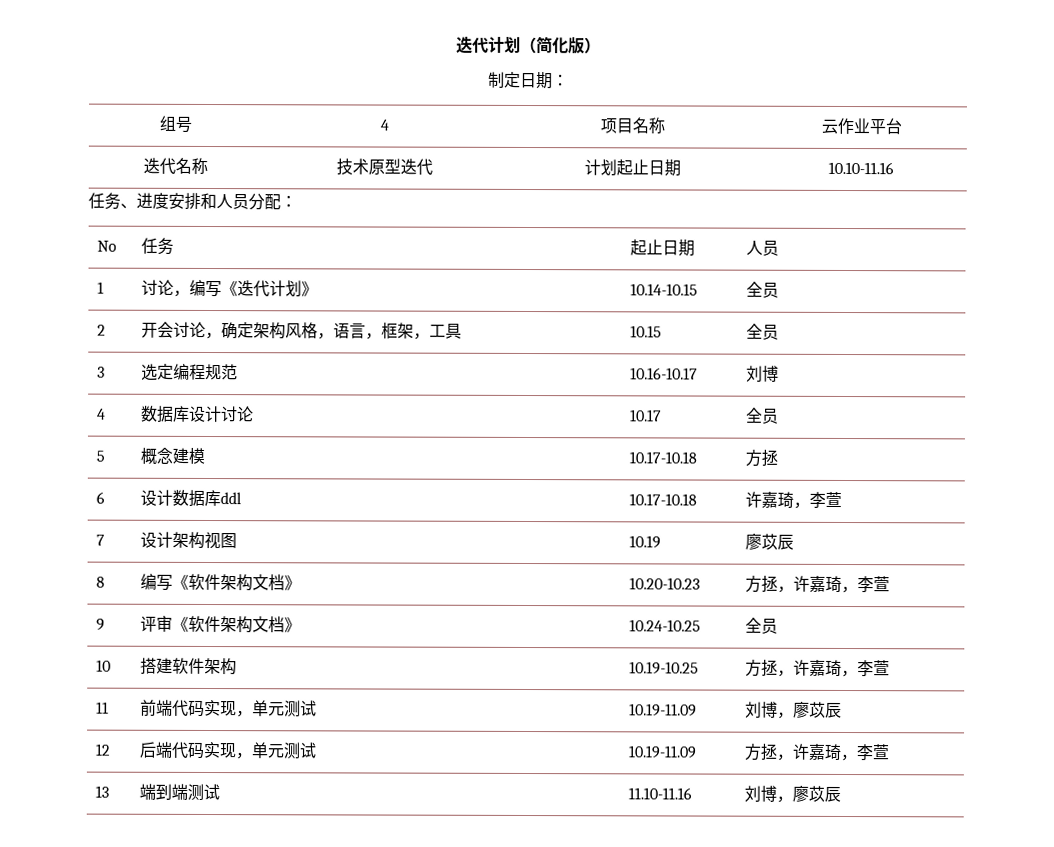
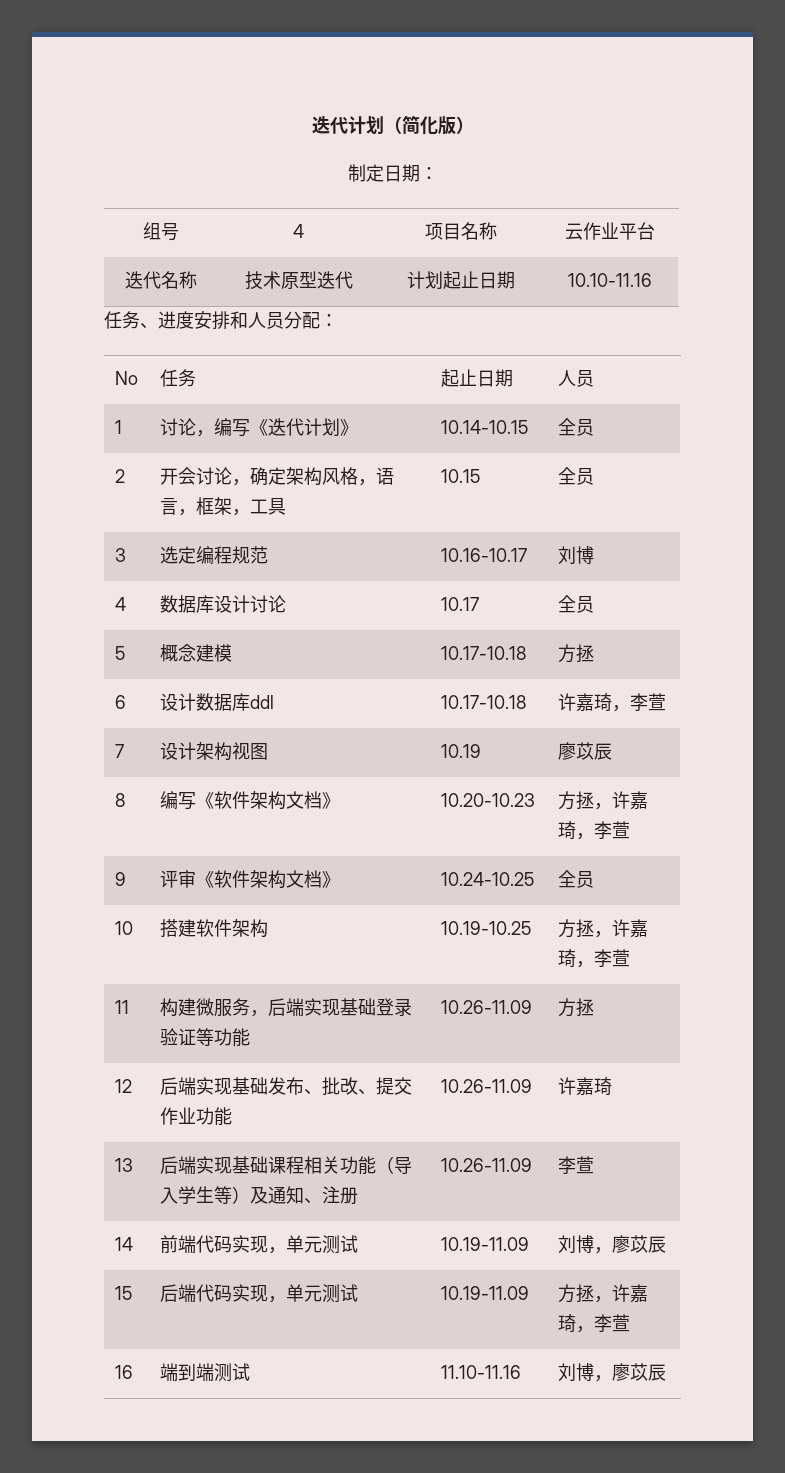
- 11 | 前端代码实现，单元测试 | 10.19-11.09 | 刘博，廖苡辰
+ 11 | 构建微服务，后端实现基础登录验证等功能 | 10.26-11.09 | 方拯
+ 12 | 后端实现基础发布、批改、提交作业功能 | 10.26-11.09 | 许嘉琦
+ 13 | 后端实现基础课程相关功能（导入学生等）及通知、注册 | 10.26-11.09 | 李萱
+ 14 | 前端代码实现，单元测试 | 10.19-11.09 | 刘博，廖苡辰
- 12 | 后端代码实现，单元测试 | 10.19-11.09 | 方拯，许嘉琦，李萱
+ 15 | 后端代码实现，单元测试 | 10.19-11.09 | 方拯，许嘉琦，李萱
- 13 | 端到端测试 | 11.10-11.16 | 刘博，廖苡辰
+ 16 | 端到端测试 | 11.10-11.16 | 刘博，廖苡辰

